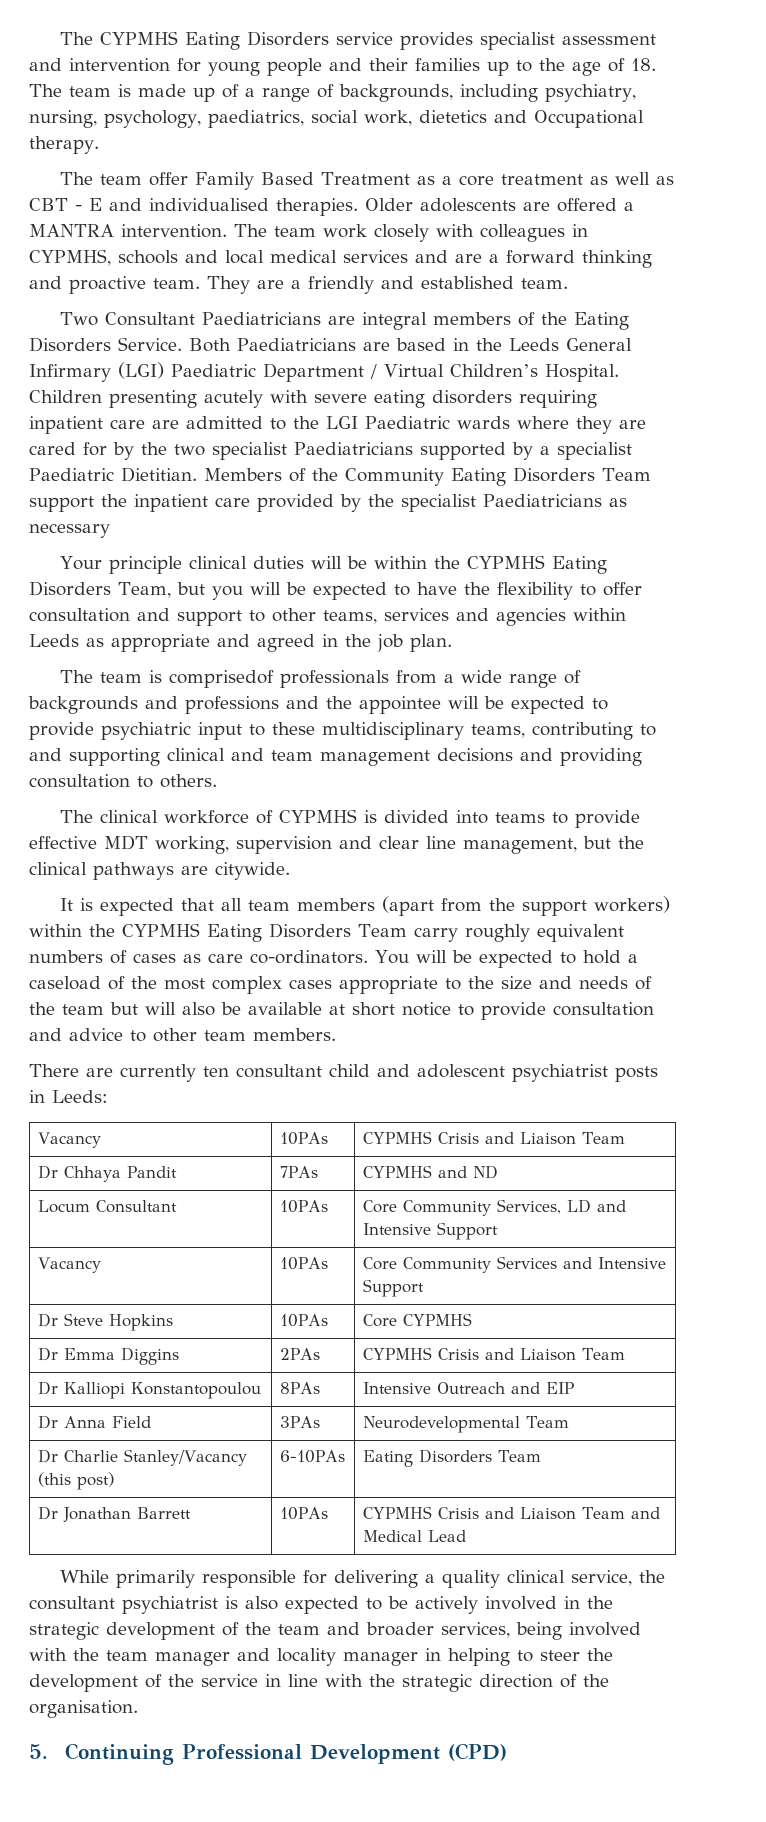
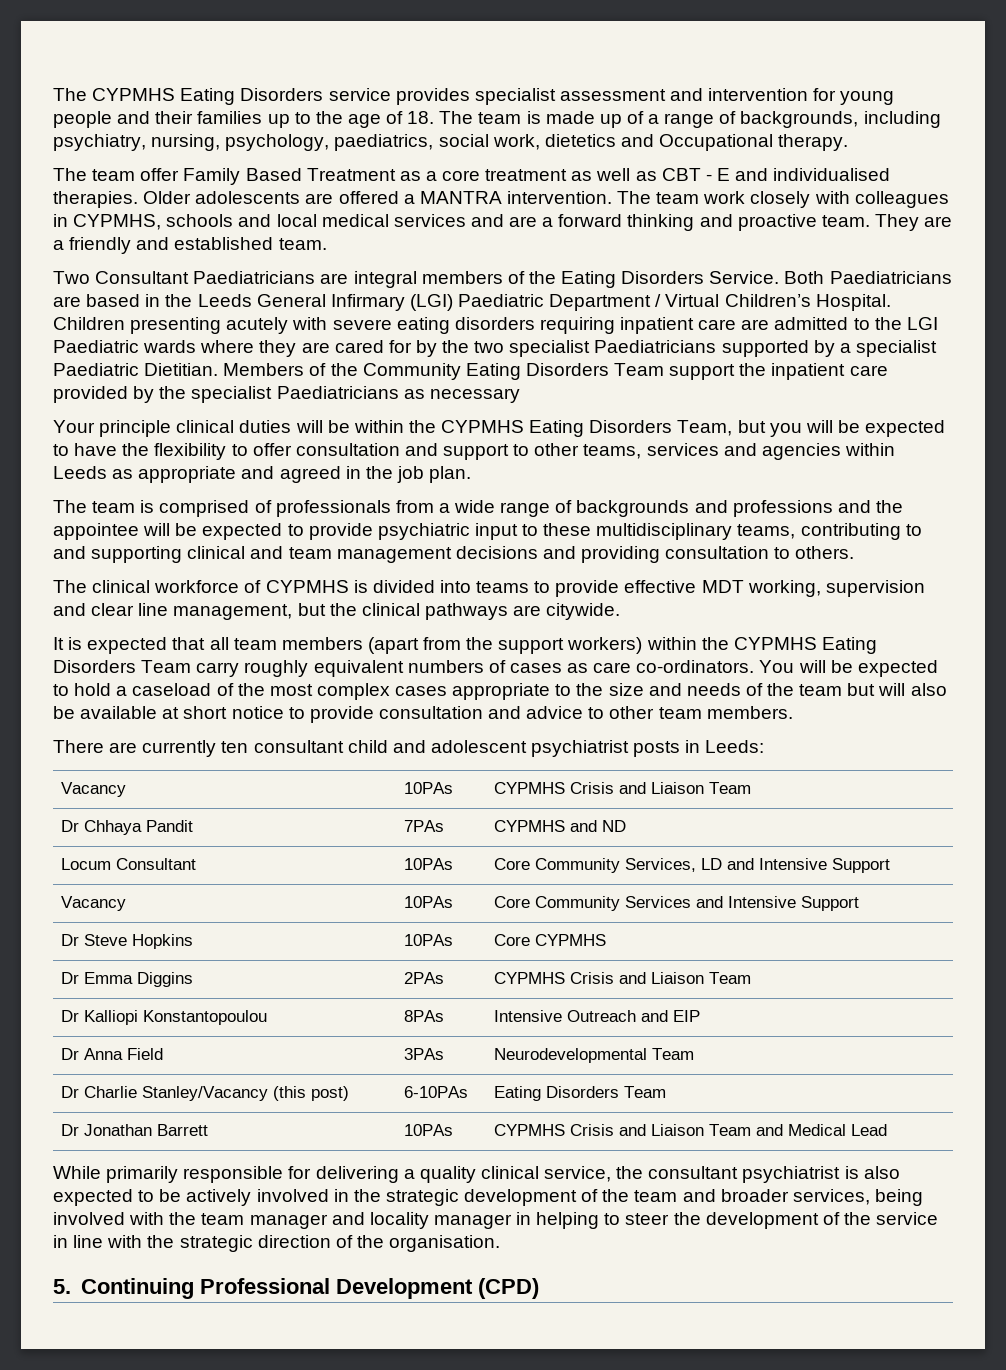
- The team is comprisedof professionals from a wide range of backgrounds and professions and the appointee will be expected to provide psychiatric input to these multidisciplinary teams, contributing to and supporting clinical and team management decisions and providing consultation to others.
+ The team is comprised of professionals from a wide range of backgrounds and professions and the appointee will be expected to provide psychiatric input to these multidisciplinary teams, contributing to and supporting clinical and team management decisions and providing consultation to others.

